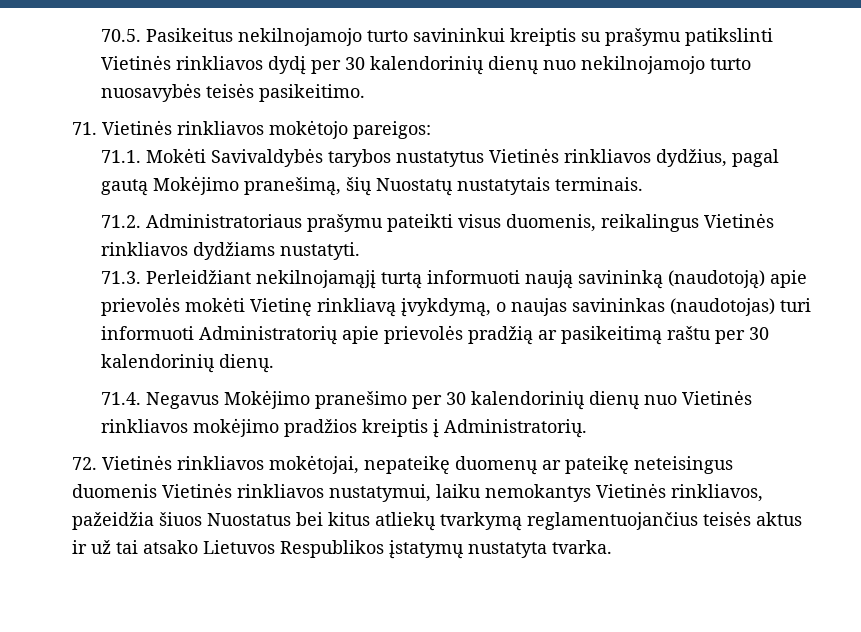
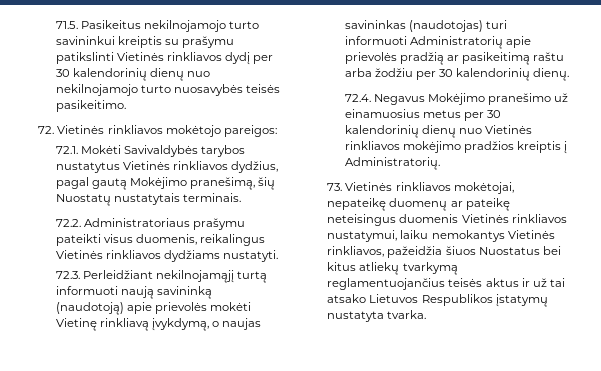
- 70.5. Pasikeitus nekilnojamojo turto savininkui kreiptis su prašymu patikslinti Vietinės rinkliavos dydį per 30 kalendorinių dienų nuo nekilnojamojo turto nuosavybės teisės pasikeitimo.
+ 71.5. Pasikeitus nekilnojamojo turto savininkui kreiptis su prašymu patikslinti Vietinės rinkliavos dydį per 30 kalendorinių dienų nuo nekilnojamojo turto nuosavybės teisės pasikeitimo.
- 71. Vietinės rinkliavos mokėtojo pareigos:
+ 72. Vietinės rinkliavos mokėtojo pareigos:
- 71.1. Mokėti Savivaldybės tarybos nustatytus Vietinės rinkliavos dydžius, pagal gautą Mokėjimo pranešimą, šių Nuostatų nustatytais terminais.
+ 72.1. Mokėti Savivaldybės tarybos nustatytus Vietinės rinkliavos dydžius, pagal gautą Mokėjimo pranešimą, šių Nuostatų nustatytais terminais.
- 71.2. Administratoriaus prašymu pateikti visus duomenis, reikalingus Vietinės rinkliavos dydžiams nustatyti.
+ 72.2. Administratoriaus prašymu pateikti visus duomenis, reikalingus Vietinės rinkliavos dydžiams nustatyti.
- 71.3. Perleidžiant nekilnojamąjį turtą informuoti naują savininką (naudotoją) apie prievolės mokėti Vietinę rinkliavą įvykdymą, o naujas savininkas (naudotojas) turi informuoti Administratorių apie prievolės pradžią ar pasikeitimą raštu per 30 kalendorinių dienų.
+ 72.3. Perleidžiant nekilnojamąjį turtą informuoti naują savininką (naudotoją) apie prievolės mokėti Vietinę rinkliavą įvykdymą, o naujas savininkas (naudotojas) turi informuoti Administratorių apie prievolės pradžią ar pasikeitimą raštu arba žodžiu per 30 kalendorinių dienų.
- 71.4. Negavus Mokėjimo pranešimo per 30 kalendorinių dienų nuo Vietinės rinkliavos mokėjimo pradžios kreiptis į Administratorių.
+ 72.4. Negavus Mokėjimo pranešimo už einamuosius metus per 30 kalendorinių dienų nuo Vietinės rinkliavos mokėjimo pradžios kreiptis į Administratorių.
- 72. Vietinės rinkliavos mokėtojai, nepateikę duomenų ar pateikę neteisingus duomenis Vietinės rinkliavos nustatymui, laiku nemokantys Vietinės rinkliavos, pažeidžia šiuos Nuostatus bei kitus atliekų tvarkymą reglamentuojančius teisės aktus ir už tai atsako Lietuvos Respublikos įstatymų nustatyta tvarka.
+ 73. Vietinės rinkliavos mokėtojai, nepateikę duomenų ar pateikę neteisingus duomenis Vietinės rinkliavos nustatymui, laiku nemokantys Vietinės rinkliavos, pažeidžia šiuos Nuostatus bei kitus atliekų tvarkymą reglamentuojančius teisės aktus ir už tai atsako Lietuvos Respublikos įstatymų nustatyta tvarka.

